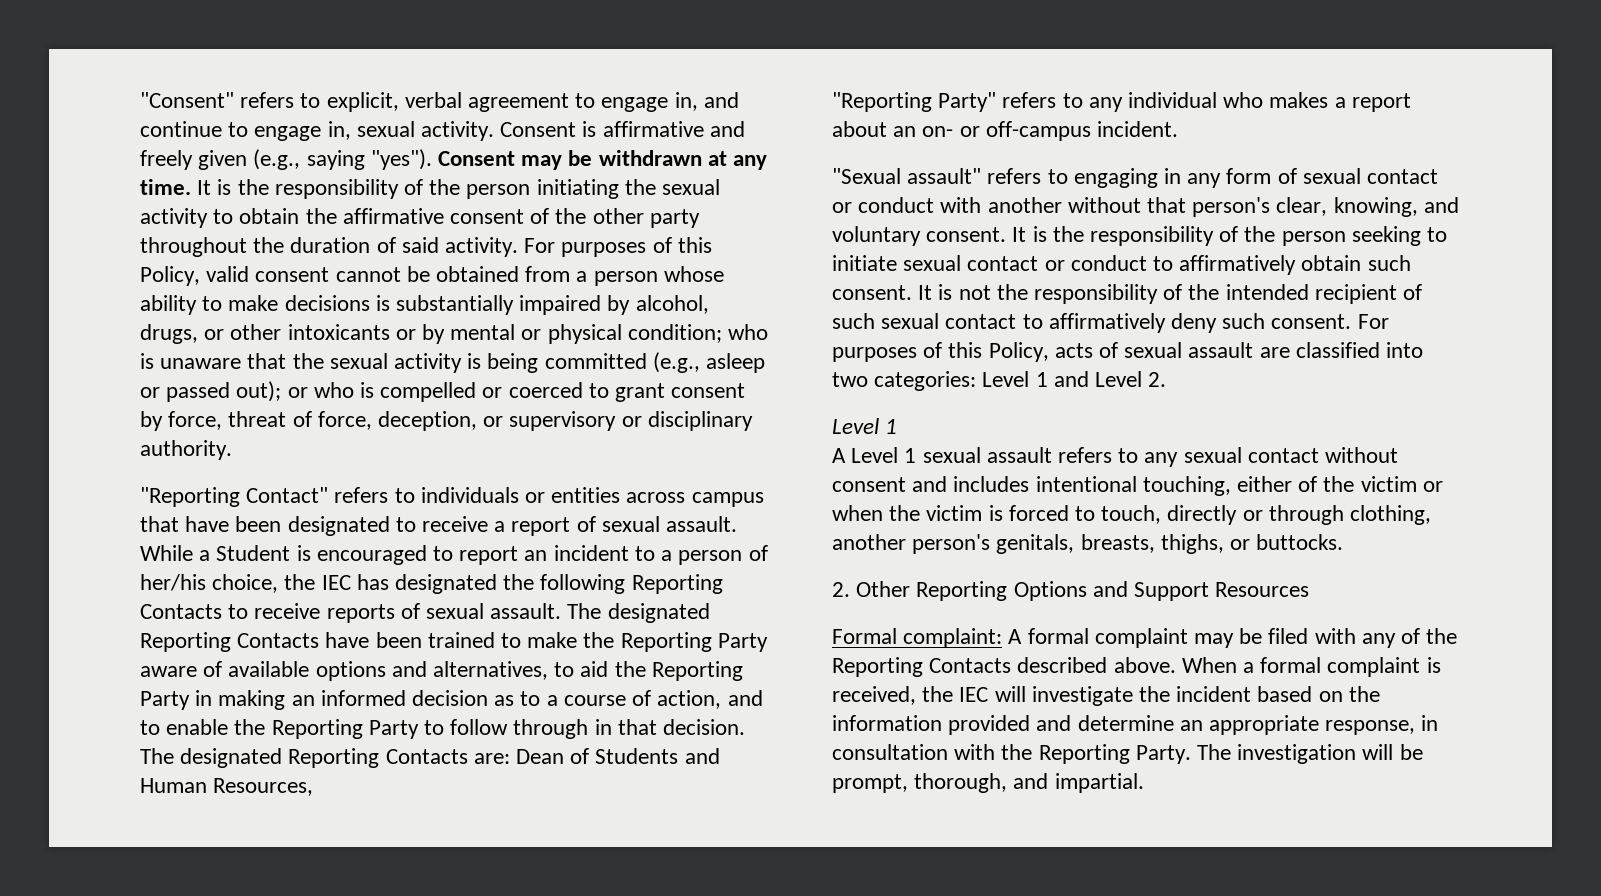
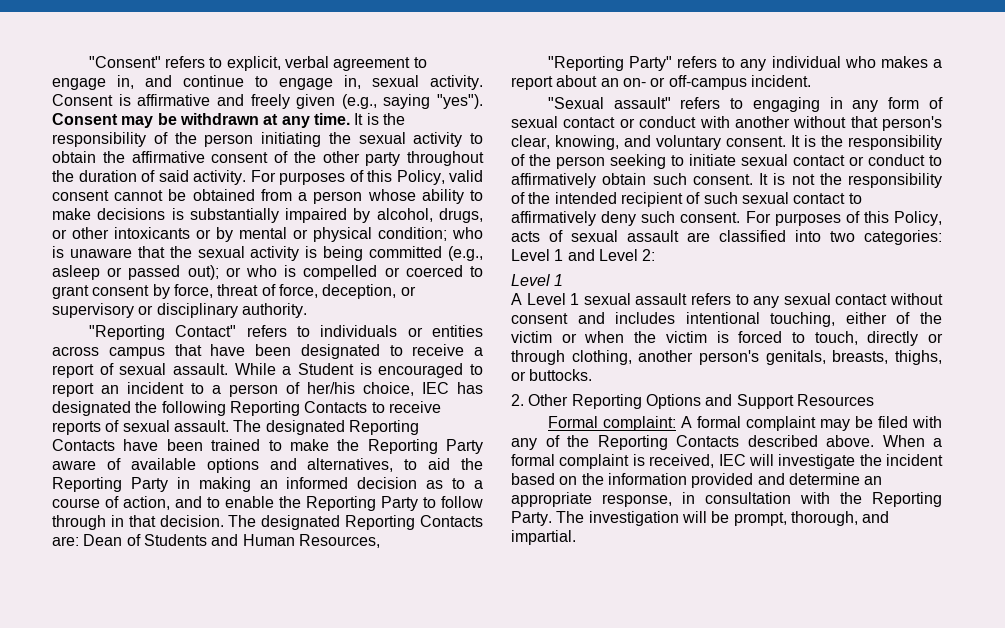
- While a Student is encouraged to report an incident to a person of her/his choice, the IEC has designated the following Reporting Contacts to receive reports of sexual assault.
+ While a Student is encouraged to report an incident to a person of her/his choice, IEC has designated the following Reporting Contacts to receive reports of sexual assault.
- For purposes of this Policy, acts of sexual assault are classified into two categories: Level 1 and Level 2.
+ For purposes of this Policy, acts of sexual assault are classified into two categories: Level 1 and Level 2:
- When a formal complaint is received, the IEC will investigate the incident based on the information provided and determine an appropriate response, in consultation with the Reporting Party.
+ When a formal complaint is received, IEC will investigate the incident based on the information provided and determine an appropriate response, in consultation with the Reporting Party.

